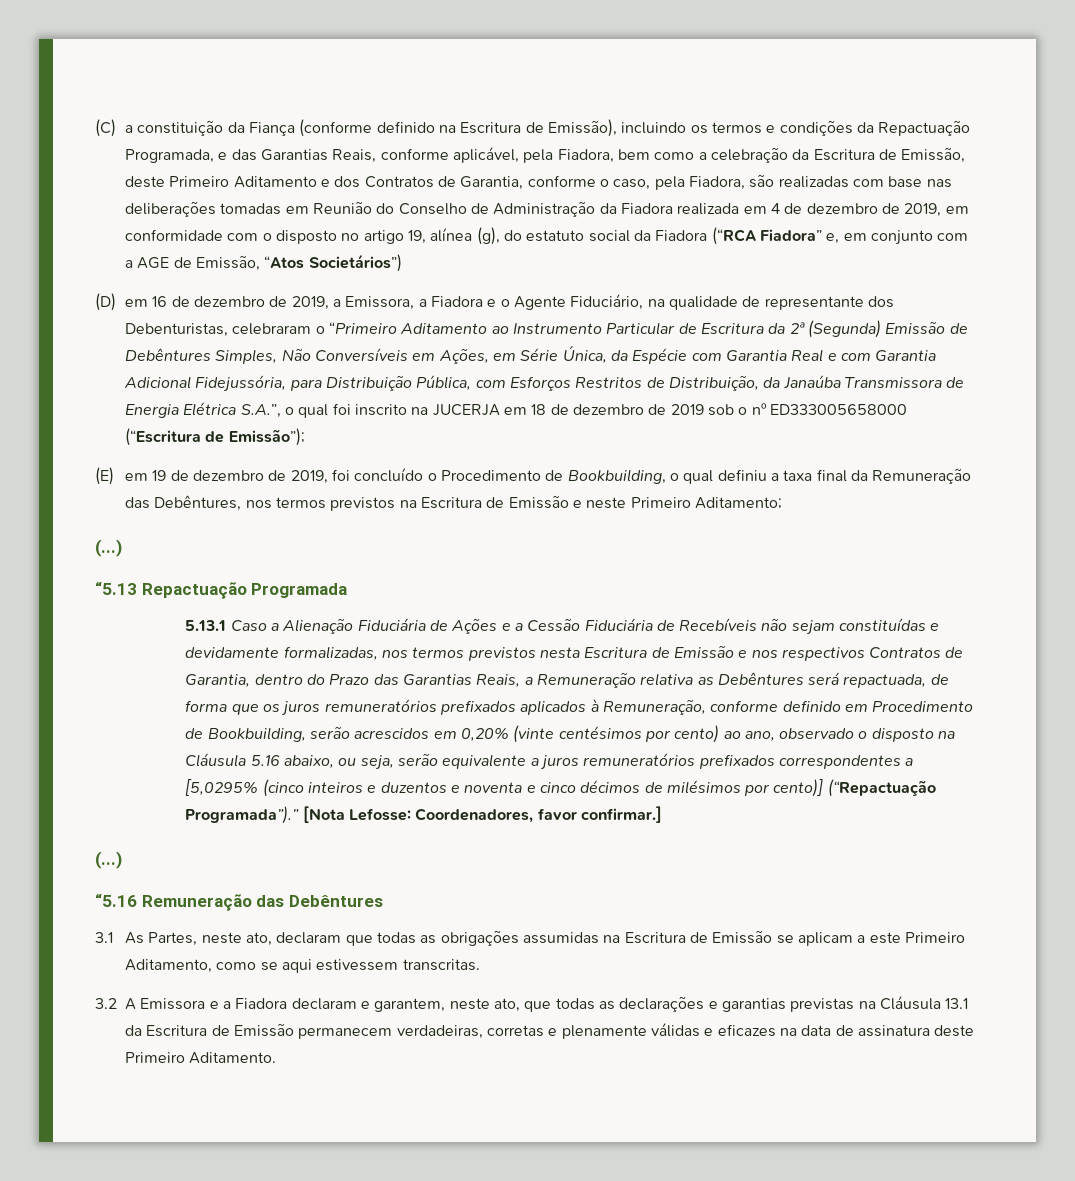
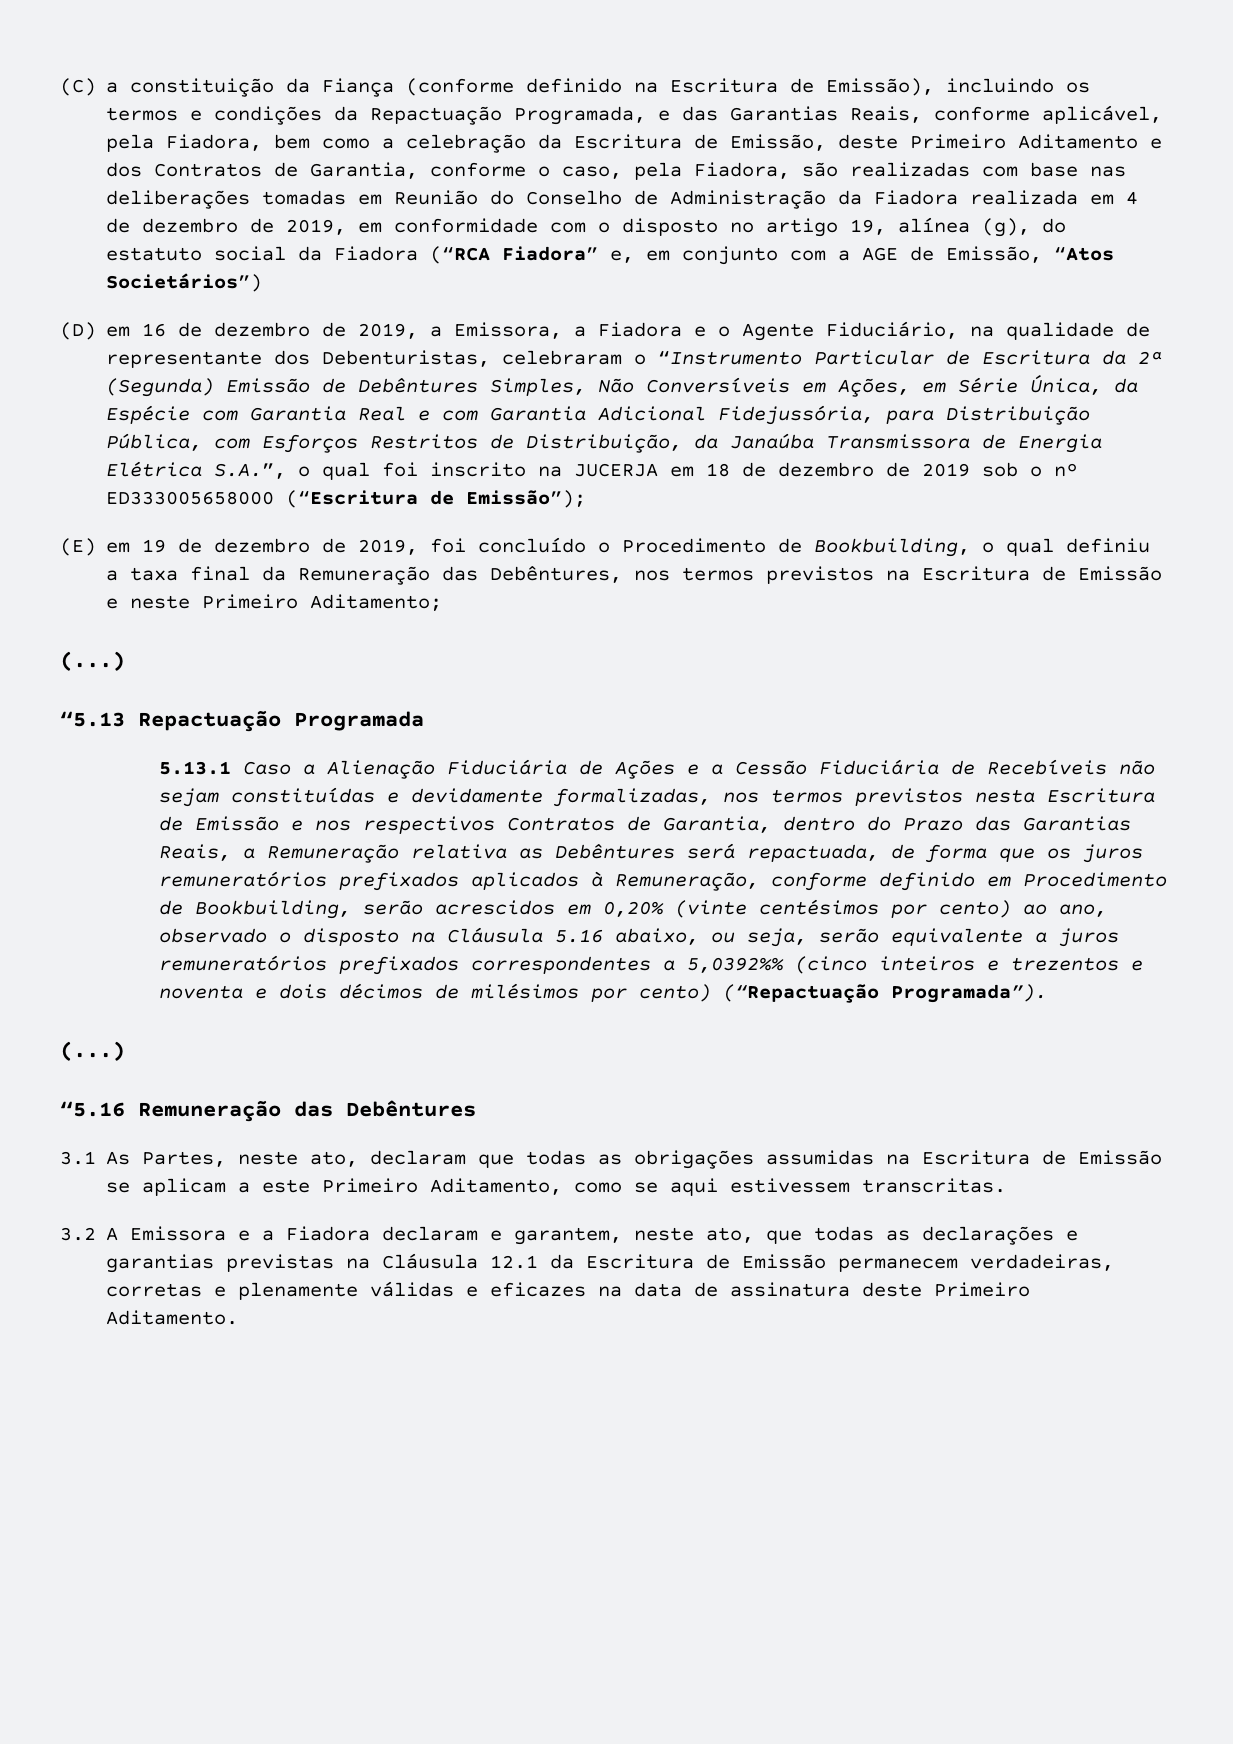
- (D) em 16 de dezembro de 2019, a Emissora, a Fiadora e o Agente Fiduciário, na qualidade de representante dos Debenturistas, celebraram o “Primeiro Aditamento ao Instrumento Particular de Escritura da 2ª (Segunda) Emissão de Debêntures Simples, Não Conversíveis em Ações, em Série Única, da Espécie com Garantia Real e com Garantia Adicional Fidejussória, para Distribuição Pública, com Esforços Restritos de Distribuição, da Janaúba Transmissora de Energia Elétrica S.A.”, o qual foi inscrito na JUCERJA em 18 de dezembro de 2019 sob o nº ED333005658000 (“Escritura de Emissão”);
+ (D) em 16 de dezembro de 2019, a Emissora, a Fiadora e o Agente Fiduciário, na qualidade de representante dos Debenturistas, celebraram o “Instrumento Particular de Escritura da 2ª (Segunda) Emissão de Debêntures Simples, Não Conversíveis em Ações, em Série Única, da Espécie com Garantia Real e com Garantia Adicional Fidejussória, para Distribuição Pública, com Esforços Restritos de Distribuição, da Janaúba Transmissora de Energia Elétrica S.A.”, o qual foi inscrito na JUCERJA em 18 de dezembro de 2019 sob o nº ED333005658000 (“Escritura de Emissão”);
- 5.13.1 Caso a Alienação Fiduciária de Ações e a Cessão Fiduciária de Recebíveis não sejam constituídas e devidamente formalizadas, nos termos previstos nesta Escritura de Emissão e nos respectivos Contratos de Garantia, dentro do Prazo das Garantias Reais, a Remuneração relativa as Debêntures será repactuada, de forma que os juros remuneratórios prefixados aplicados à Remuneração, conforme definido em Procedimento de Bookbuilding, serão acrescidos em 0,20% (vinte centésimos por cento) ao ano, observado o disposto na Cláusula 5.16 abaixo, ou seja, serão equivalente a juros remuneratórios prefixados correspondentes a [5,0295% (cinco inteiros e duzentos e noventa e cinco décimos de milésimos por cento)] (“Repactuação Programada”).” [Nota Lefosse: Coordenadores, favor confirmar.]
+ 5.13.1 Caso a Alienação Fiduciária de Ações e a Cessão Fiduciária de Recebíveis não sejam constituídas e devidamente formalizadas, nos termos previstos nesta Escritura de Emissão e nos respectivos Contratos de Garantia, dentro do Prazo das Garantias Reais, a Remuneração relativa as Debêntures será repactuada, de forma que os juros remuneratórios prefixados aplicados à Remuneração, conforme definido em Procedimento de Bookbuilding, serão acrescidos em 0,20% (vinte centésimos por cento) ao ano, observado o disposto na Cláusula 5.16 abaixo, ou seja, serão equivalente a juros remuneratórios prefixados correspondentes a 5,0392%% (cinco inteiros e trezentos e noventa e dois décimos de milésimos por cento) (“Repactuação Programada”).
- 3.2 A Emissora e a Fiadora declaram e garantem, neste ato, que todas as declarações e garantias previstas na Cláusula 13.1 da Escritura de Emissão permanecem verdadeiras, corretas e plenamente válidas e eficazes na data de assinatura deste Primeiro Aditamento.
+ 3.2 A Emissora e a Fiadora declaram e garantem, neste ato, que todas as declarações e garantias previstas na Cláusula 12.1 da Escritura de Emissão permanecem verdadeiras, corretas e plenamente válidas e eficazes na data de assinatura deste Primeiro Aditamento.

